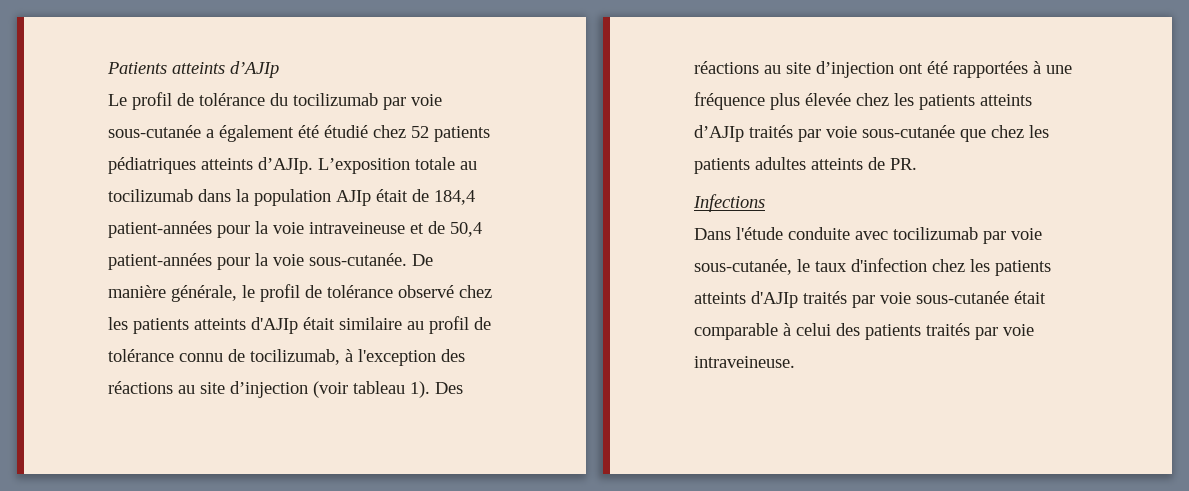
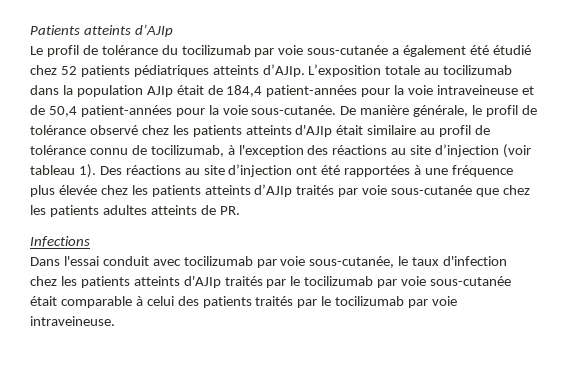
- Dans l'étude conduite avec tocilizumab par voie sous-cutanée, le taux d'infection chez les patients atteints d'AJIp traités par voie sous-cutanée était comparable à celui des patients traités par voie intraveineuse.
+ Dans l'essai conduit avec tocilizumab par voie sous-cutanée, le taux d'infection chez les patients atteints d'AJIp traités par le tocilizumab par voie sous-cutanée était comparable à celui des patients traités par le tocilizumab par voie intraveineuse.

